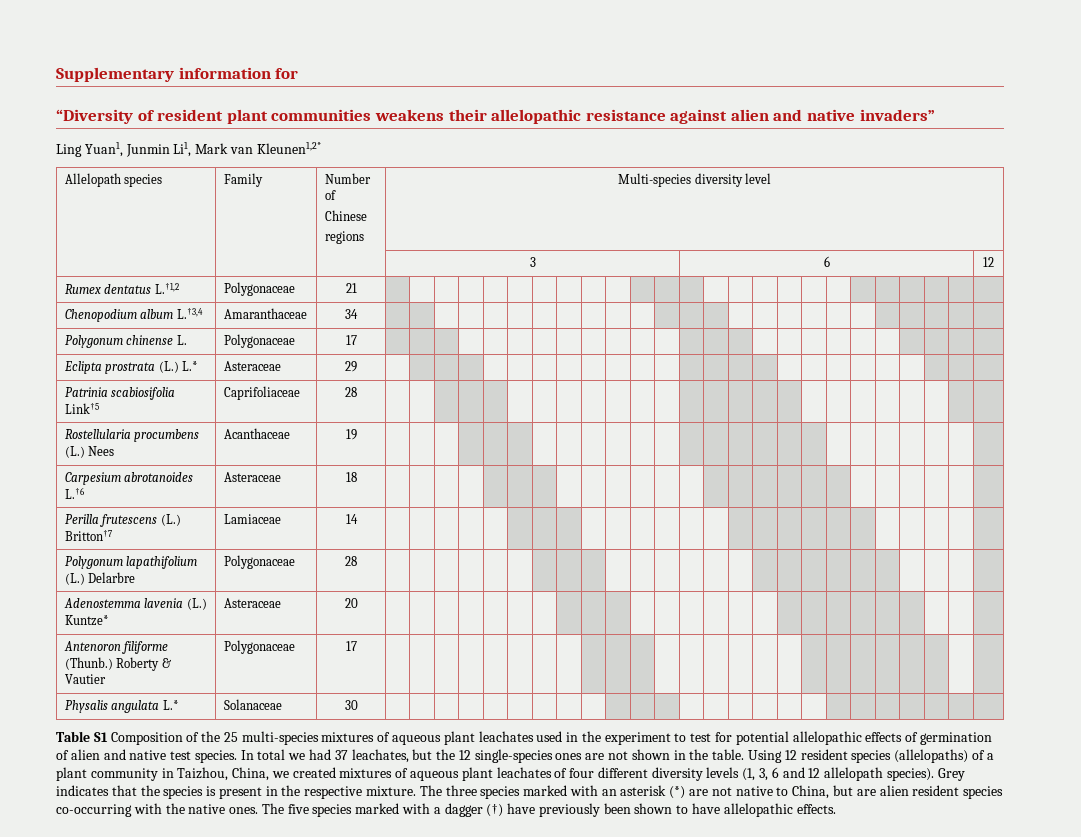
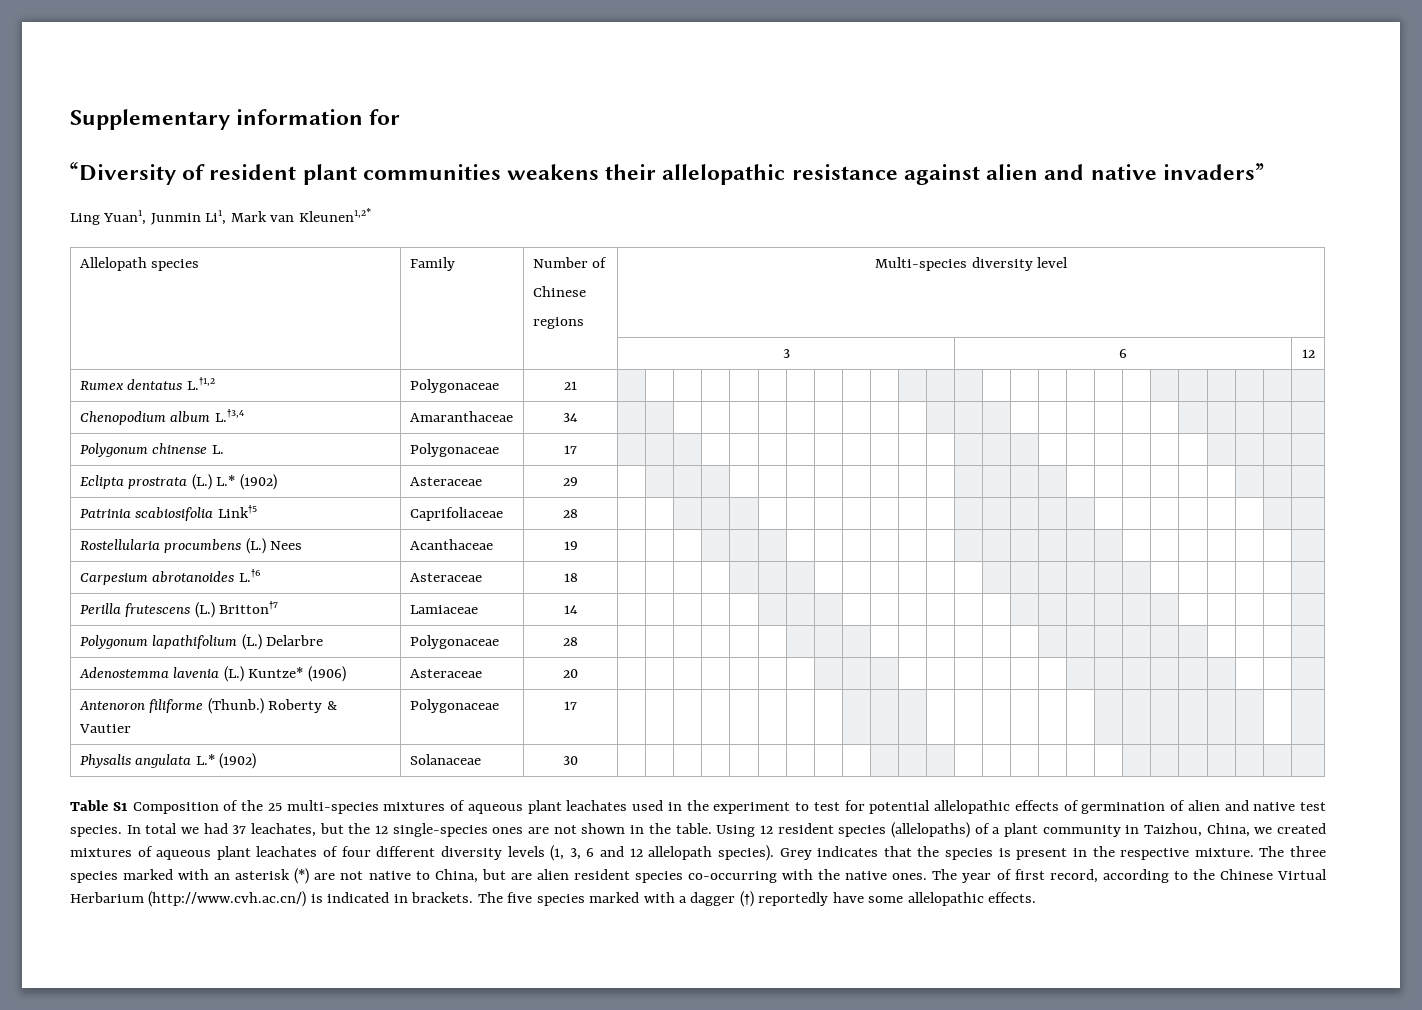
- Eclipta prostrata (L.) L.* | Asteraceae | 29 | | | | | | | | | | | | | | | | | | | | | | | | |
+ Eclipta prostrata (L.) L.* (1902) | Asteraceae | 29 | | | | | | | | | | | | | | | | | | | | | | | | |
- Adenostemma lavenia (L.) Kuntze* | Asteraceae | 20 | | | | | | | | | | | | | | | | | | | | | | | | |
+ Adenostemma lavenia (L.) Kuntze* (1906) | Asteraceae | 20 | | | | | | | | | | | | | | | | | | | | | | | | |
- Physalis angulata L.* | Solanaceae | 30 | | | | | | | | | | | | | | | | | | | | | | | | |
+ Physalis angulata L.* (1902) | Solanaceae | 30 | | | | | | | | | | | | | | | | | | | | | | | | |
- The five species marked with a dagger (†) have previously been shown to have allelopathic effects.
+ The year of first record, according to the Chinese Virtual Herbarium (http://www.cvh.ac.cn/) is indicated in brackets. The five species marked with a dagger (†) reportedly have some allelopathic effects.

